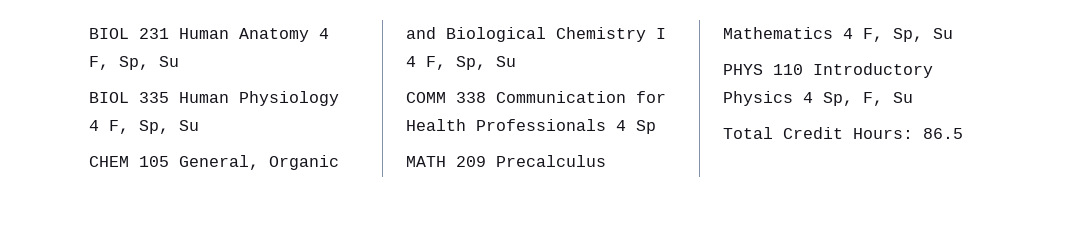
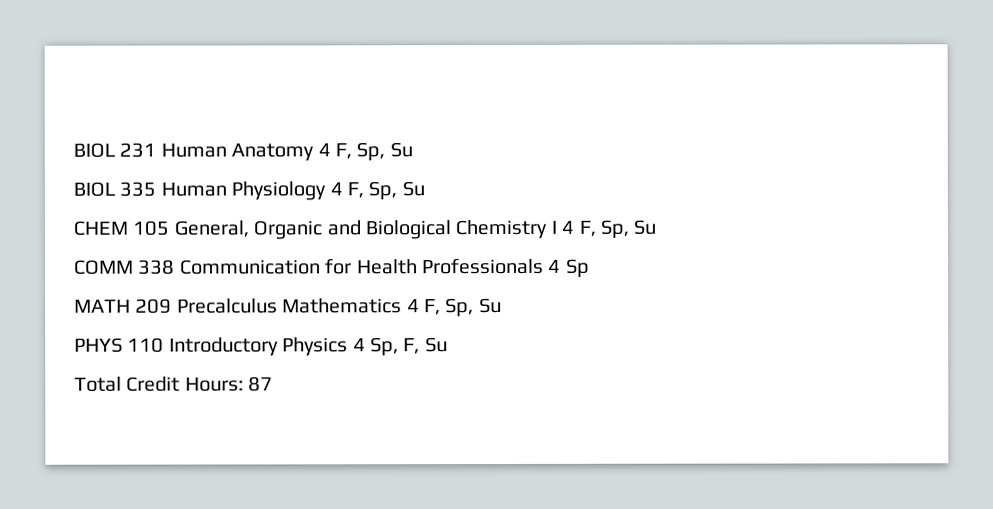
- Total Credit Hours: 86.5
+ Total Credit Hours: 87

